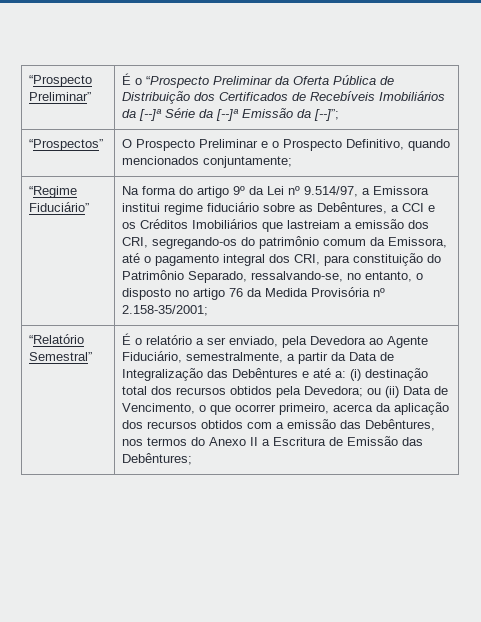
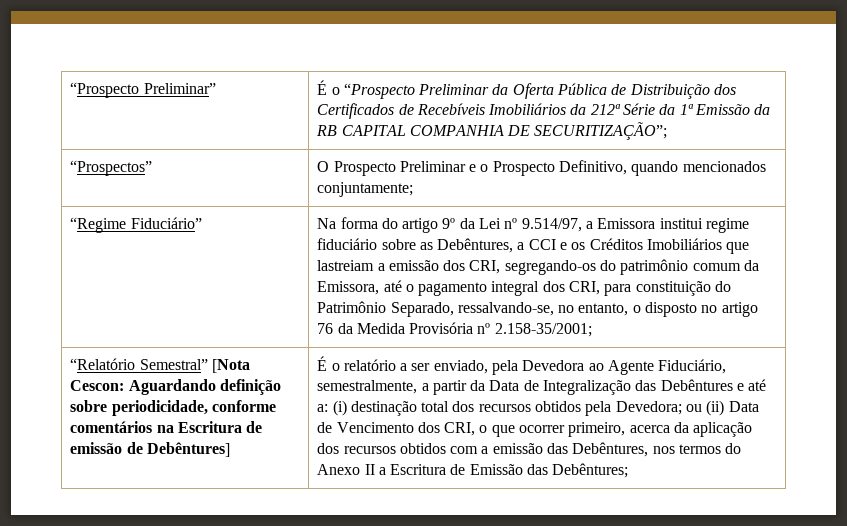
- “Prospecto Preliminar” | É o “Prospecto Preliminar da Oferta Pública de Distribuição dos Certificados de Recebíveis Imobiliários da [--]ª Série da [--]ª Emissão da [--]”;
+ “Prospecto Preliminar” | É o “Prospecto Preliminar da Oferta Pública de Distribuição dos Certificados de Recebíveis Imobiliários da 212ª Série da 1ª Emissão da RB CAPITAL COMPANHIA DE SECURITIZAÇÃO”;
- “Relatório Semestral”
+ “Relatório Semestral” [Nota Cescon: Aguardando definição sobre periodicidade, conforme comentários na Escritura de emissão de Debêntures]
- ou (ii) Data de Vencimento, o que ocorrer primeiro, acerca da aplicação dos recursos obtidos com a emissão das Debêntures, nos termos do Anexo II a Escritura de Emissão das Debêntures;
+ ou (ii) Data de Vencimento dos CRI, o que ocorrer primeiro, acerca da aplicação dos recursos obtidos com a emissão das Debêntures, nos termos do Anexo II a Escritura de Emissão das Debêntures;

